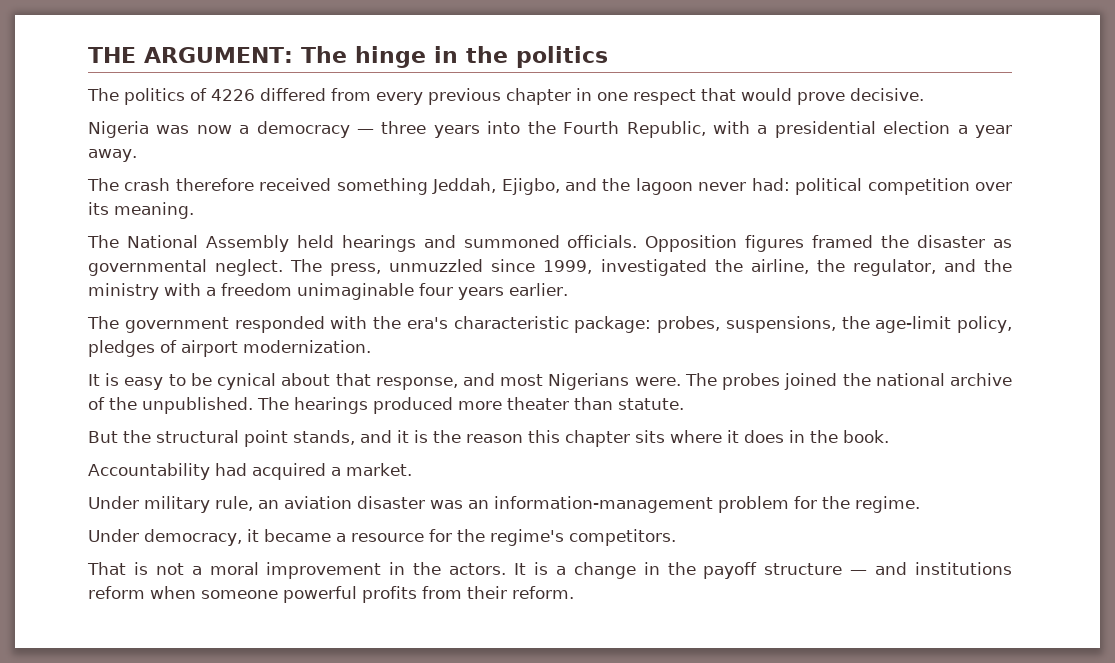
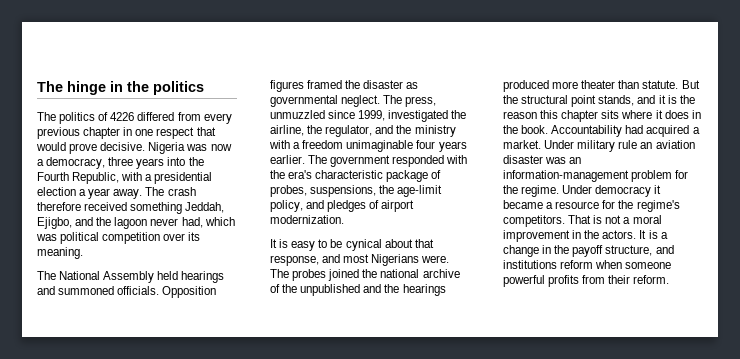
- THE ARGUMENT: The hinge in the politics
+ The hinge in the politics
- The politics of 4226 differed from every previous chapter in one respect that would prove decisive.
- Nigeria was now a democracy — three years into the Fourth Republic, with a presidential election a year away.
- The crash therefore received something Jeddah, Ejigbo, and the lagoon never had: political competition over its meaning.
+ The politics of 4226 differed from every previous chapter in one respect that would prove decisive. Nigeria was now a democracy, three years into the Fourth Republic, with a presidential election a year away. The crash therefore received something Jeddah, Ejigbo, and the lagoon never had, which was political competition over its meaning.
- The press, unmuzzled since 1999, investigated the airline, the regulator, and the ministry with a freedom unimaginable four years earlier.
- The government responded with the era's characteristic package: probes, suspensions, the age-limit policy, pledges of airport modernization.
+ The press, unmuzzled since 1999, investigated the airline, the regulator, and the ministry with a freedom unimaginable four years earlier. The government responded with the era's characteristic package of probes, suspensions, the age-limit policy, and pledges of airport modernization.
- The probes joined the national archive of the unpublished. The hearings produced more theater than statute.
- But the structural point stands, and it is the reason this chapter sits where it does in the book.
- Accountability had acquired a market.
- Under military rule, an aviation disaster was an information-management problem for the regime.
- Under democracy, it became a resource for the regime's competitors.
- That is not a moral improvement in the actors.
+ The probes joined the national archive of the unpublished and the hearings produced more theater than statute. But the structural point stands, and it is the reason this chapter sits where it does in the book. Accountability had acquired a market. Under military rule an aviation disaster was an information-management problem for the regime. Under democracy it became a resource for the regime's competitors. That is not a moral improvement in the actors.
- It is a change in the payoff structure — and institutions reform when someone powerful profits from their reform.
+ It is a change in the payoff structure, and institutions reform when someone powerful profits from their reform.

